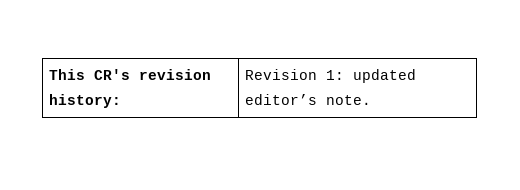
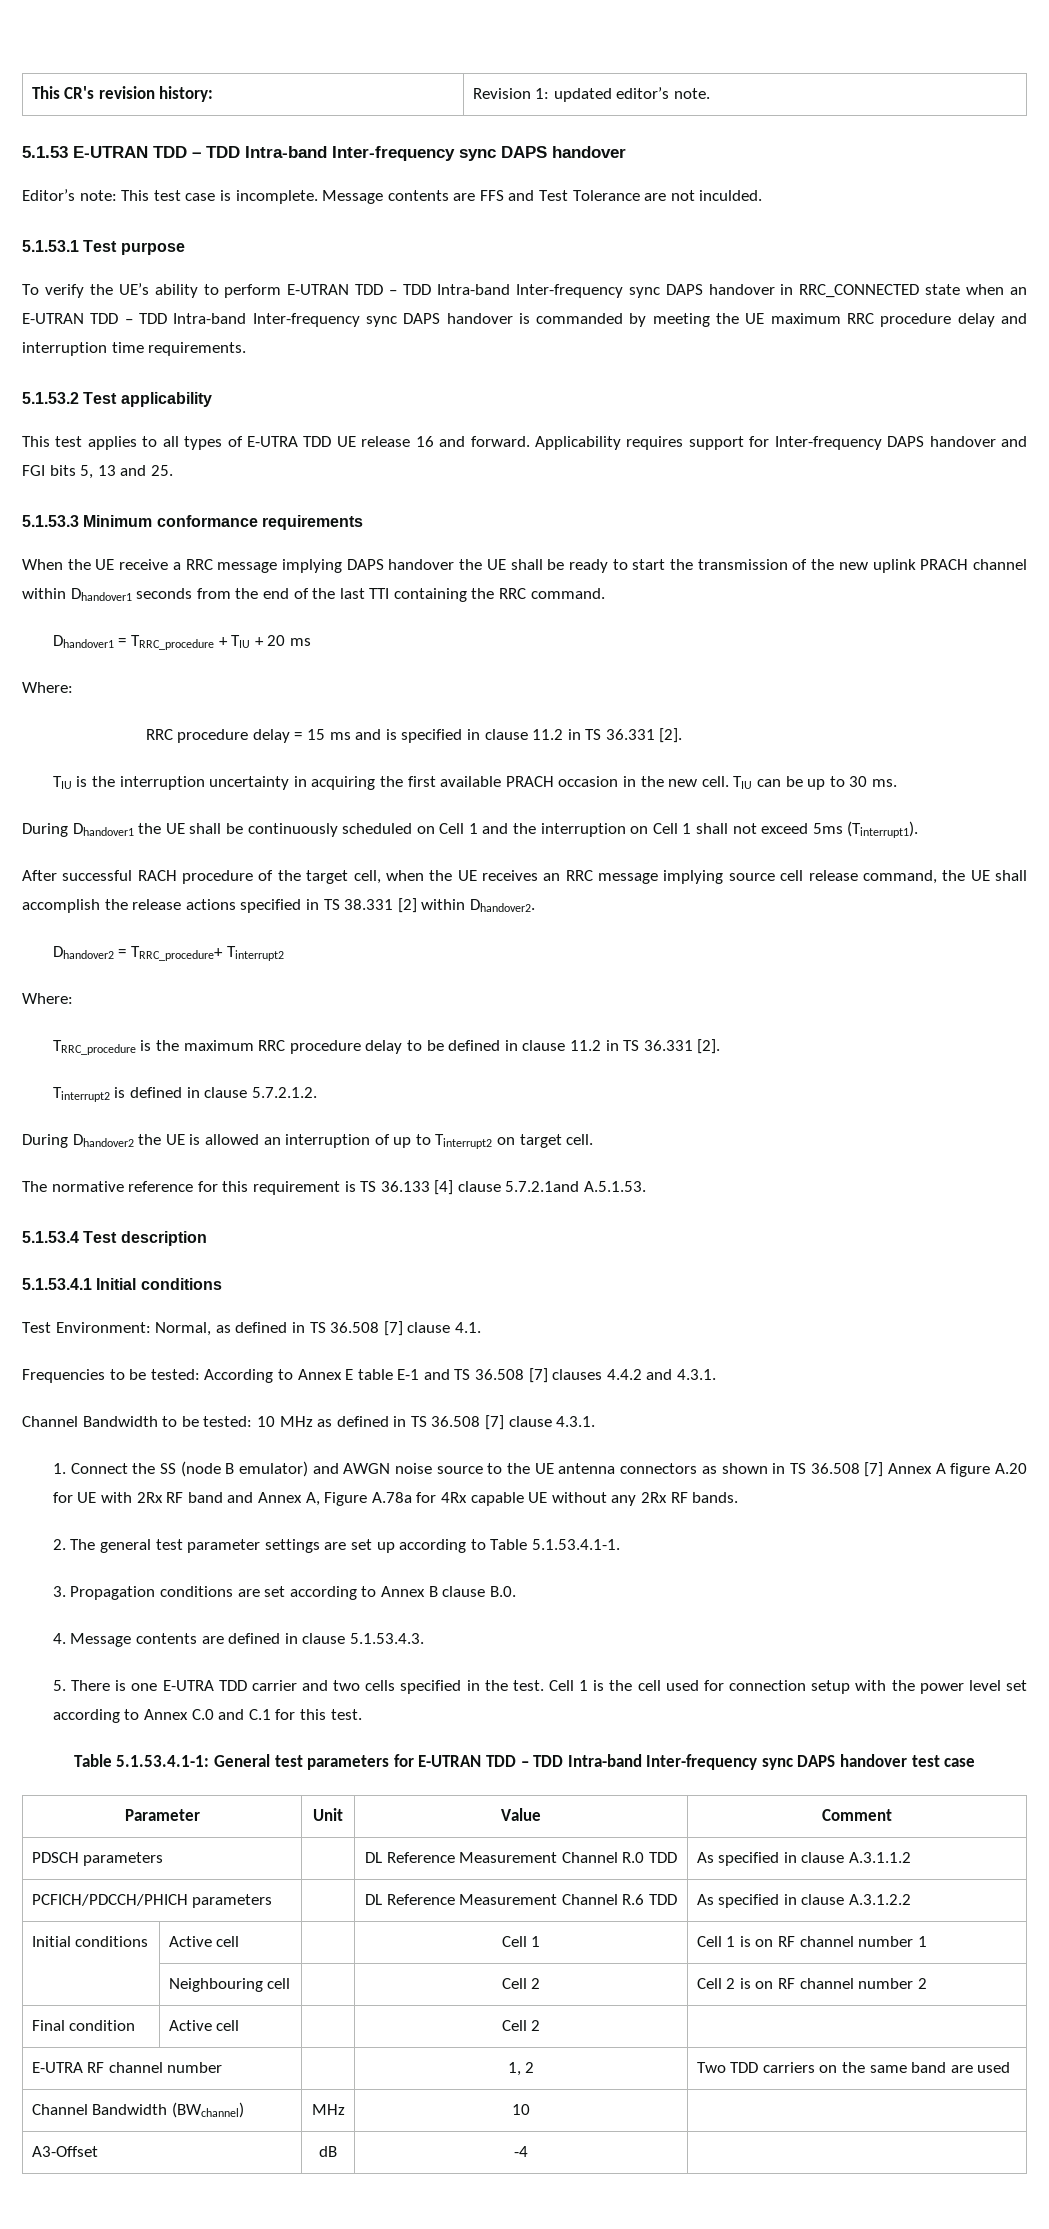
+ 5.1.53 E-UTRAN TDD – TDD Intra-band Inter-frequency sync DAPS handover
+ Editor’s note: This test case is incomplete. Message contents are FFS and Test Tolerance are not inculded.
+ 5.1.53.1 Test purpose
+ To verify the UE’s ability to perform E-UTRAN TDD – TDD Intra-band Inter-frequency sync DAPS handover in RRC_CONNECTED state when an E-UTRAN TDD – TDD Intra-band Inter-frequency sync DAPS handover is commanded by meeting the UE maximum RRC procedure delay and interruption time requirements.
+ 5.1.53.2 Test applicability
+ This test applies to all types of E-UTRA TDD UE release 16 and forward. Applicability requires support for Inter-frequency DAPS handover and FGI bits 5, 13 and 25.
+ 5.1.53.3 Minimum conformance requirements
+ When the UE receive a RRC message implying DAPS handover the UE shall be ready to start the transmission of the new uplink PRACH channel within Dhandover1 seconds from the end of the last TTI containing the RRC command.
+ Dhandover1 = TRRC_procedure + TIU + 20 ms
+ Where:
+ RRC procedure delay = 15 ms and is specified in clause 11.2 in TS 36.331 [2].
+ TIU is the interruption uncertainty in acquiring the first available PRACH occasion in the new cell. TIU can be up to 30 ms.
+ During Dhandover1 the UE shall be continuously scheduled on Cell 1 and the interruption on Cell 1 shall not exceed 5ms (Tinterrupt1).
+ After successful RACH procedure of the target cell, when the UE receives an RRC message implying source cell release command, the UE shall accomplish the release actions specified in TS 38.331 [2] within Dhandover2.
+ Dhandover2 = TRRC_procedure+ Tinterrupt2
+ Where:
+ TRRC_procedure is the maximum RRC procedure delay to be defined in clause 11.2 in TS 36.331 [2].
+ Tinterrupt2 is defined in clause 5.7.2.1.2.
+ During Dhandover2 the UE is allowed an interruption of up to Tinterrupt2 on target cell.
+ The normative reference for this requirement is TS 36.133 [4] clause 5.7.2.1and A.5.1.53.
+ 5.1.53.4 Test description
+ 5.1.53.4.1 Initial conditions
+ Test Environment: Normal, as defined in TS 36.508 [7] clause 4.1.
+ Frequencies to be tested: According to Annex E table E-1 and TS 36.508 [7] clauses 4.4.2 and 4.3.1.
+ Channel Bandwidth to be tested: 10 MHz as defined in TS 36.508 [7] clause 4.3.1.
+ 1. Connect the SS (node B emulator) and AWGN noise source to the UE antenna connectors as shown in TS 36.508 [7] Annex A figure A.20 for UE with 2Rx RF band and Annex A, Figure A.78a for 4Rx capable UE without any 2Rx RF bands.
+ 2. The general test parameter settings are set up according to Table 5.1.53.4.1-1.
+ 3. Propagation conditions are set according to Annex B clause B.0.
+ 4. Message contents are defined in clause 5.1.53.4.3.
+ 5. There is one E-UTRA TDD carrier and two cells specified in the test. Cell 1 is the cell used for connection setup with the power level set according to Annex C.0 and C.1 for this test.
+ Table 5.1.53.4.1-1: General test parameters for E-UTRAN TDD – TDD Intra-band Inter-frequency sync DAPS handover test case
+ Parameter | Unit | Value | Comment
+ PDSCH parameters | | DL Reference Measurement Channel R.0 TDD | As specified in clause A.3.1.1.2
+ PCFICH/PDCCH/PHICH parameters | | DL Reference Measurement Channel R.6 TDD | As specified in clause A.3.1.2.2
+ Initial conditions | Active cell | | Cell 1 | Cell 1 is on RF channel number 1
+ | Neighbouring cell | | Cell 2 | Cell 2 is on RF channel number 2
+ Final condition | Active cell | | Cell 2 |
+ E-UTRA RF channel number | | 1, 2 | Two TDD carriers on the same band are used
+ Channel Bandwidth (BWchannel) | MHz | 10 |
+ A3-Offset | dB | -4 |

